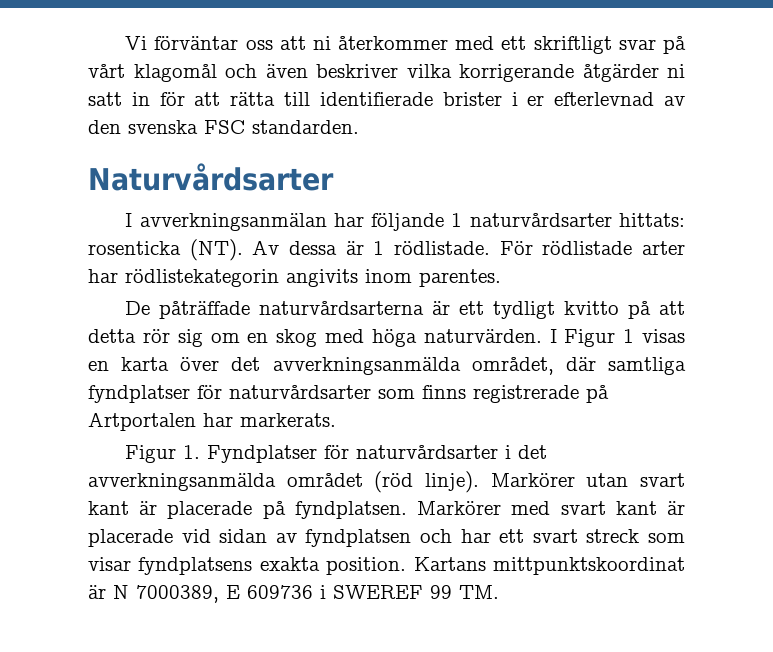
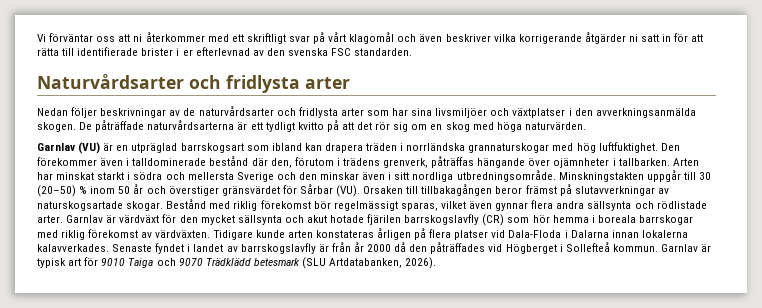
- Naturvårdsarter
- I avverkningsanmälan har följande 1 naturvårdsarter hittats: rosenticka (NT). Av dessa är 1 rödlistade. För rödlistade arter har rödlistekategorin angivits inom parentes.
- De påträffade naturvårdsarterna är ett tydligt kvitto på att detta rör sig om en skog med höga naturvärden. I Figur 1 visas en karta över det avverkningsanmälda området, där samtliga fyndplatser för naturvårdsarter som finns registrerade på Artportalen har markerats.
- Figur 1. Fyndplatser för naturvårdsarter i det avverkningsanmälda området (röd linje). Markörer utan svart kant är placerade på fyndplatsen. Markörer med svart kant är placerade vid sidan av fyndplatsen och har ett svart streck som visar fyndplatsens exakta position. Kartans mittpunktskoordinat är N 7000389, E 609736 i SWEREF 99 TM.
+ Naturvårdsarter och fridlysta arter
+ Nedan följer beskrivningar av de naturvårdsarter och fridlysta arter som har sina livsmiljöer och växtplatser i den avverkningsanmälda skogen. De påträffade naturvårdsarterna är ett tydligt kvitto på att det rör sig om en skog med höga naturvärden.
+ Garnlav (VU) är en utpräglad barrskogsart som ibland kan drapera träden i norrländska grannaturskogar med hög luftfuktighet. Den förekommer även i talldominerade bestånd där den, förutom i trädens grenverk, påträffas hängande över ojämnheter i tallbarken. Arten har minskat starkt i södra och mellersta Sverige och den minskar även i sitt nordliga utbredningsområde. Minskningstakten uppgår till 30 (20–50) % inom 50 år och överstiger gränsvärdet för Sårbar (VU). Orsaken till tillbakagången beror främst på slutavverkningar av naturskogsartade skogar. Bestånd med riklig förekomst bör regelmässigt sparas, vilket även gynnar flera andra sällsynta och rödlistade arter. Garnlav är värdväxt för den mycket sällsynta och akut hotade fjärilen barrskogslavfly (CR) som hör hemma i boreala barrskogar med riklig förekomst av värdväxten. Tidigare kunde arten konstateras årligen på flera platser vid Dala-Floda i Dalarna innan lokalerna kalavverkades. Senaste fyndet i landet av barrskogslavfly är från år 2000 då den påträffades vid Högberget i Sollefteå kommun. Garnlav är typisk art för 9010 Taiga och 9070 Trädklädd betesmark (SLU Artdatabanken, 2026).

